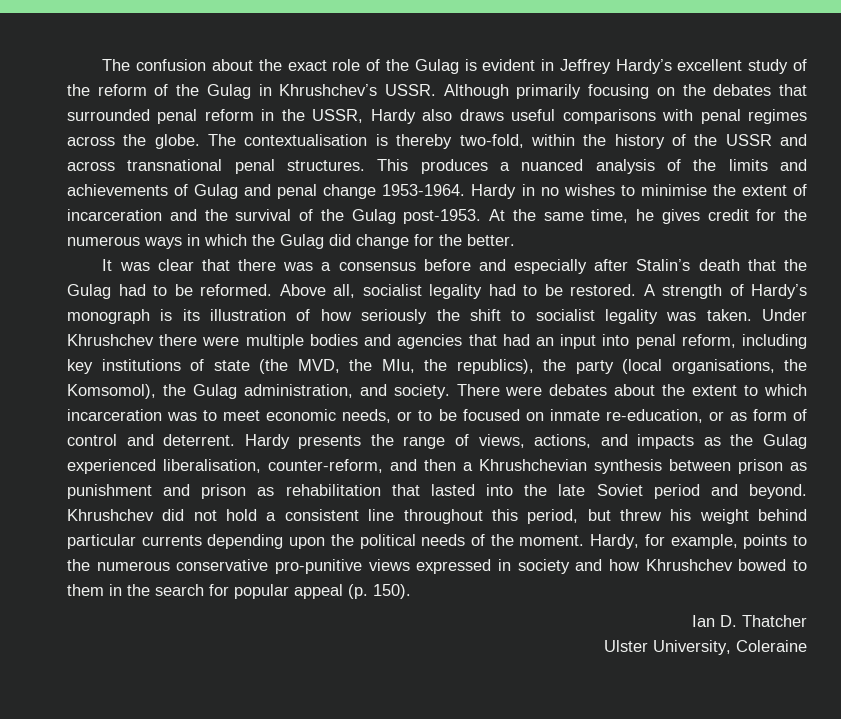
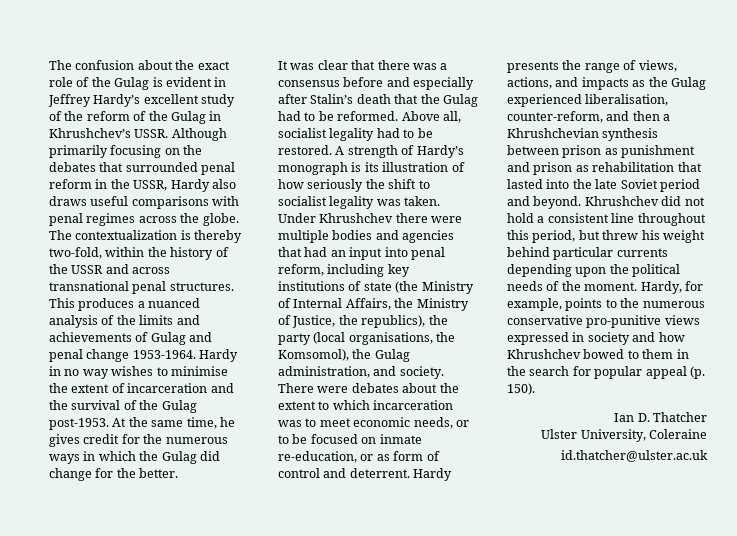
- The contextualisation is thereby two-fold, within the history of the USSR and across transnational penal structures.
+ The contextualization is thereby two-fold, within the history of the USSR and across transnational penal structures.
- Hardy in no wishes to minimise the extent of incarceration and the survival of the Gulag post-1953.
+ Hardy in no way wishes to minimise the extent of incarceration and the survival of the Gulag post-1953.
- Under Khrushchev there were multiple bodies and agencies that had an input into penal reform, including key institutions of state (the MVD, the MIu, the republics), the party (local organisations, the Komsomol), the Gulag administration, and society.
+ Under Khrushchev there were multiple bodies and agencies that had an input into penal reform, including key institutions of state (the Ministry of Internal Affairs, the Ministry of Justice, the republics), the party (local organisations, the Komsomol), the Gulag administration, and society.
+ id.thatcher@ulster.ac.uk

